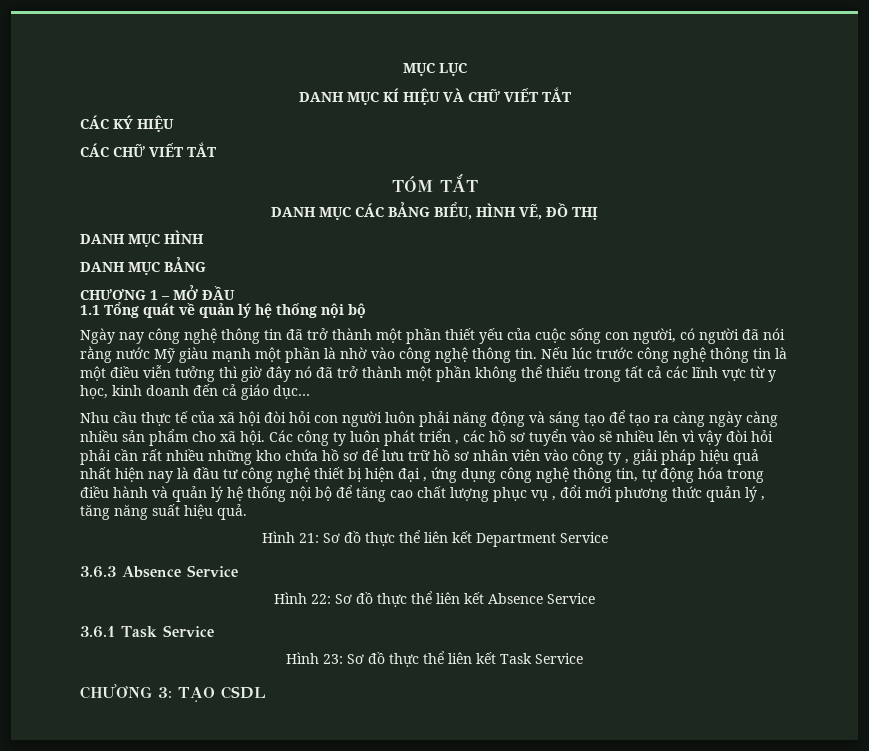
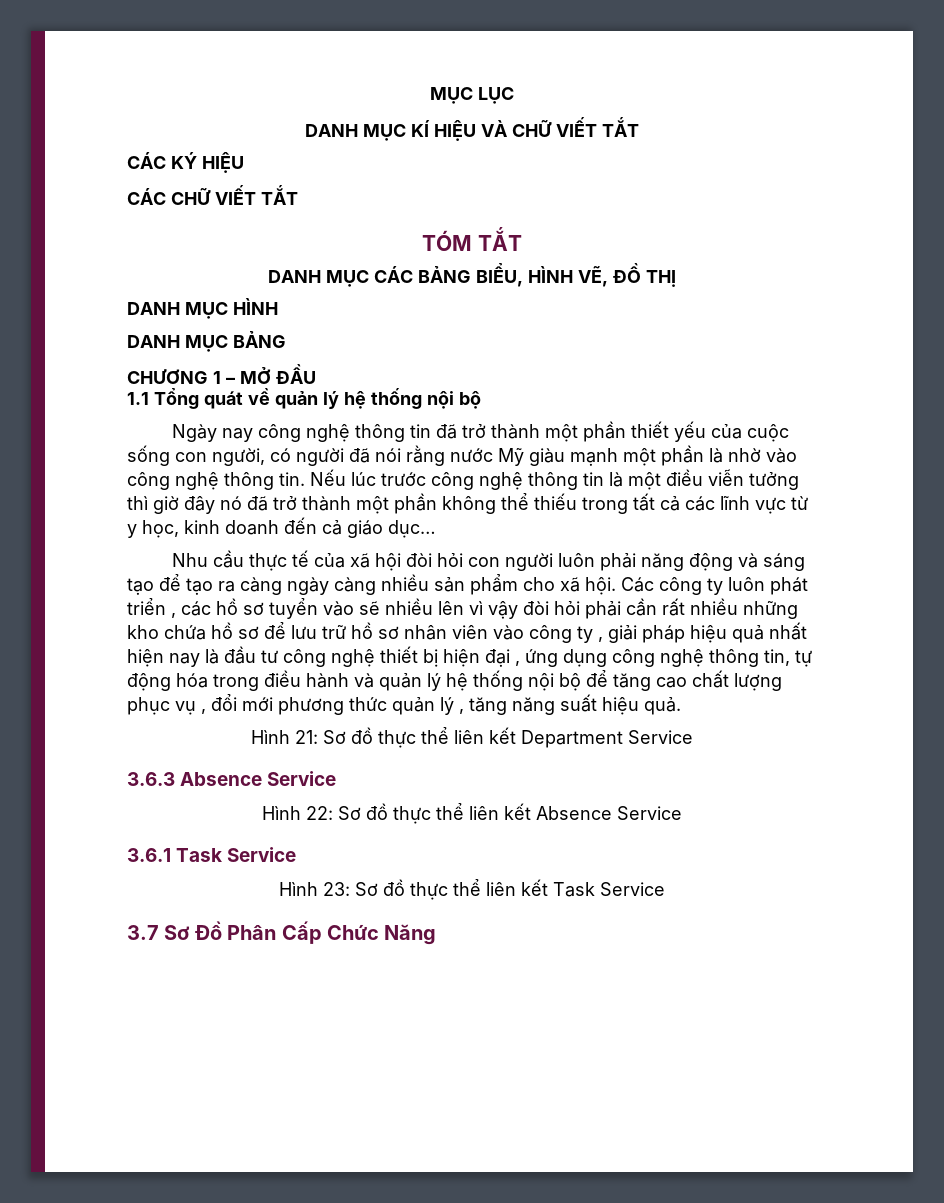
- CHƯƠNG 3: TẠO CSDL
+ 3.7 Sơ Đồ Phân Cấp Chức Năng

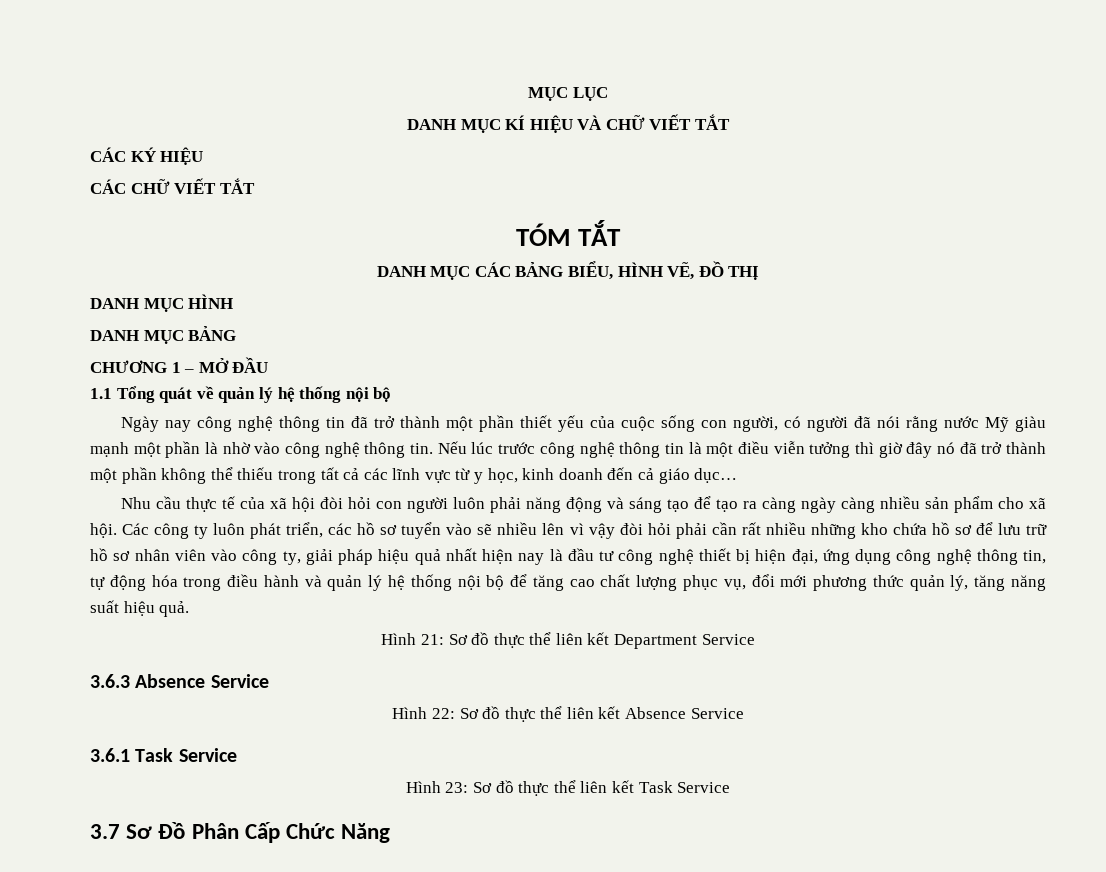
- Các công ty luôn phát triển , các hồ sơ tuyển vào sẽ nhiều lên vì vậy đòi hỏi phải cần rất nhiều những kho chứa hồ sơ để lưu trữ hồ sơ nhân viên vào công ty , giải pháp hiệu quả nhất hiện nay là đầu tư công nghệ thiết bị hiện đại , ứng dụng công nghệ thông tin, tự động hóa trong điều hành và quản lý hệ thống nội bộ để tăng cao chất lượng phục vụ , đổi mới phương thức quản lý , tăng năng suất hiệu quả.
+ Các công ty luôn phát triển, các hồ sơ tuyển vào sẽ nhiều lên vì vậy đòi hỏi phải cần rất nhiều những kho chứa hồ sơ để lưu trữ hồ sơ nhân viên vào công ty, giải pháp hiệu quả nhất hiện nay là đầu tư công nghệ thiết bị hiện đại, ứng dụng công nghệ thông tin, tự động hóa trong điều hành và quản lý hệ thống nội bộ để tăng cao chất lượng phục vụ, đổi mới phương thức quản lý, tăng năng suất hiệu quả.

